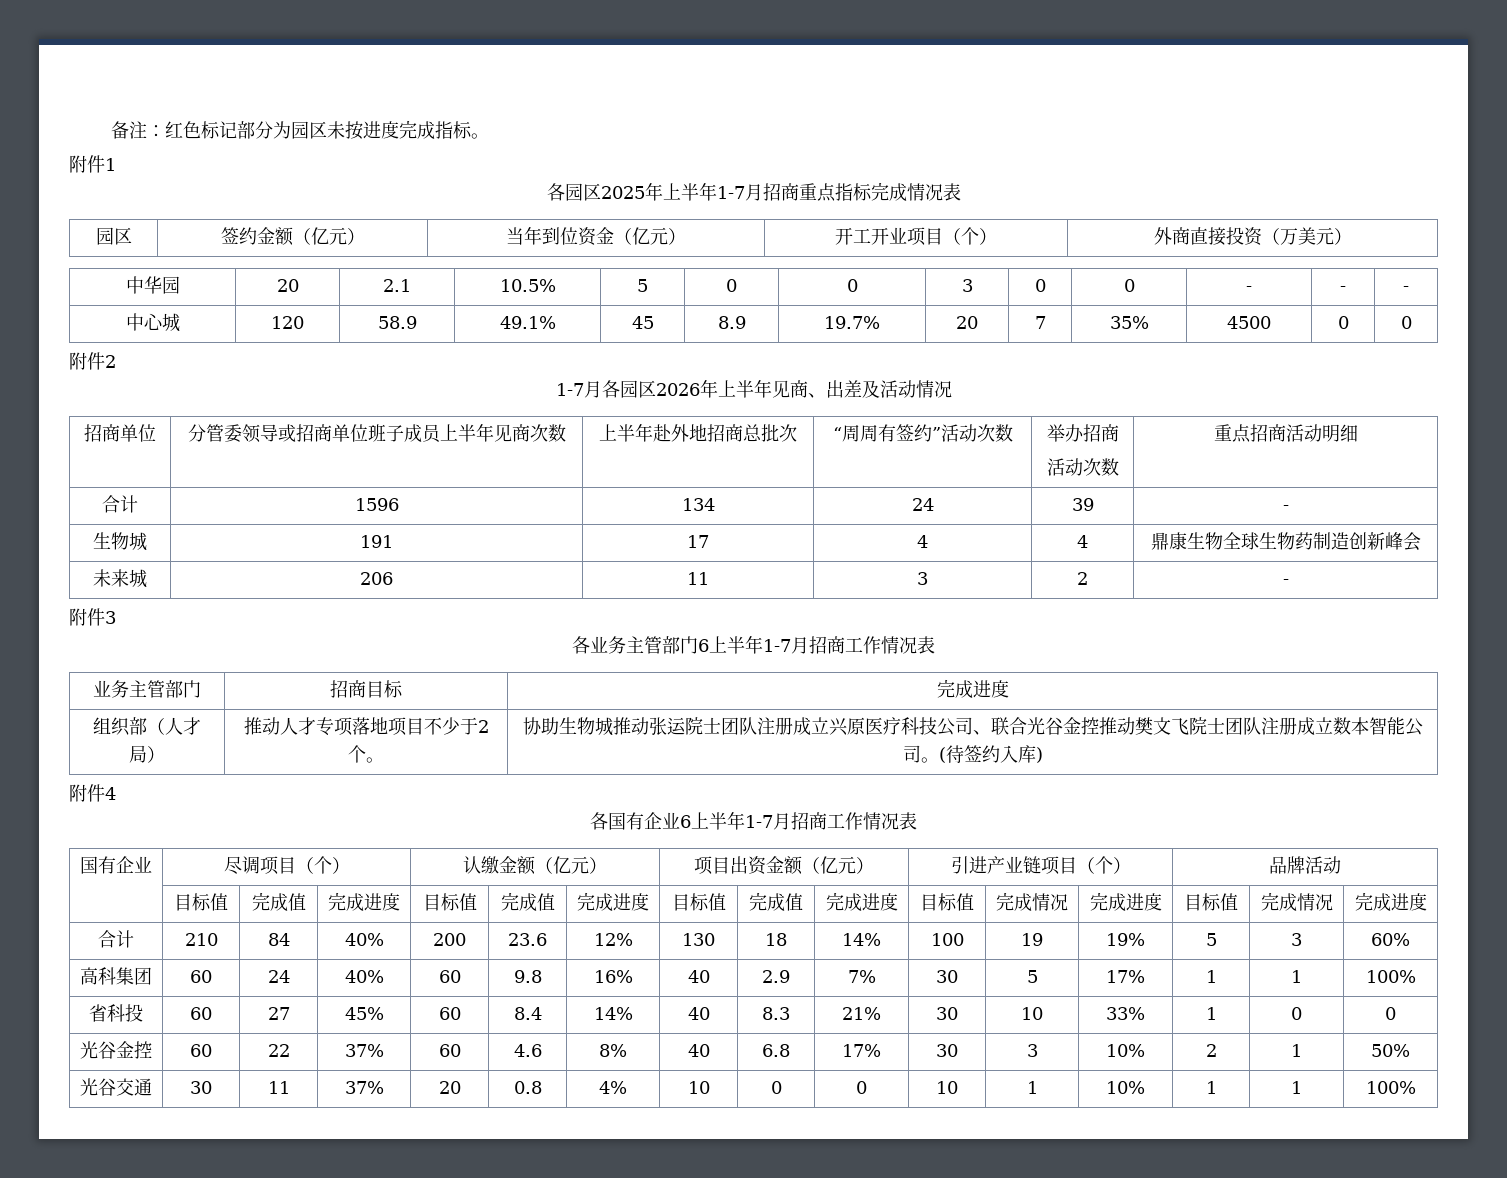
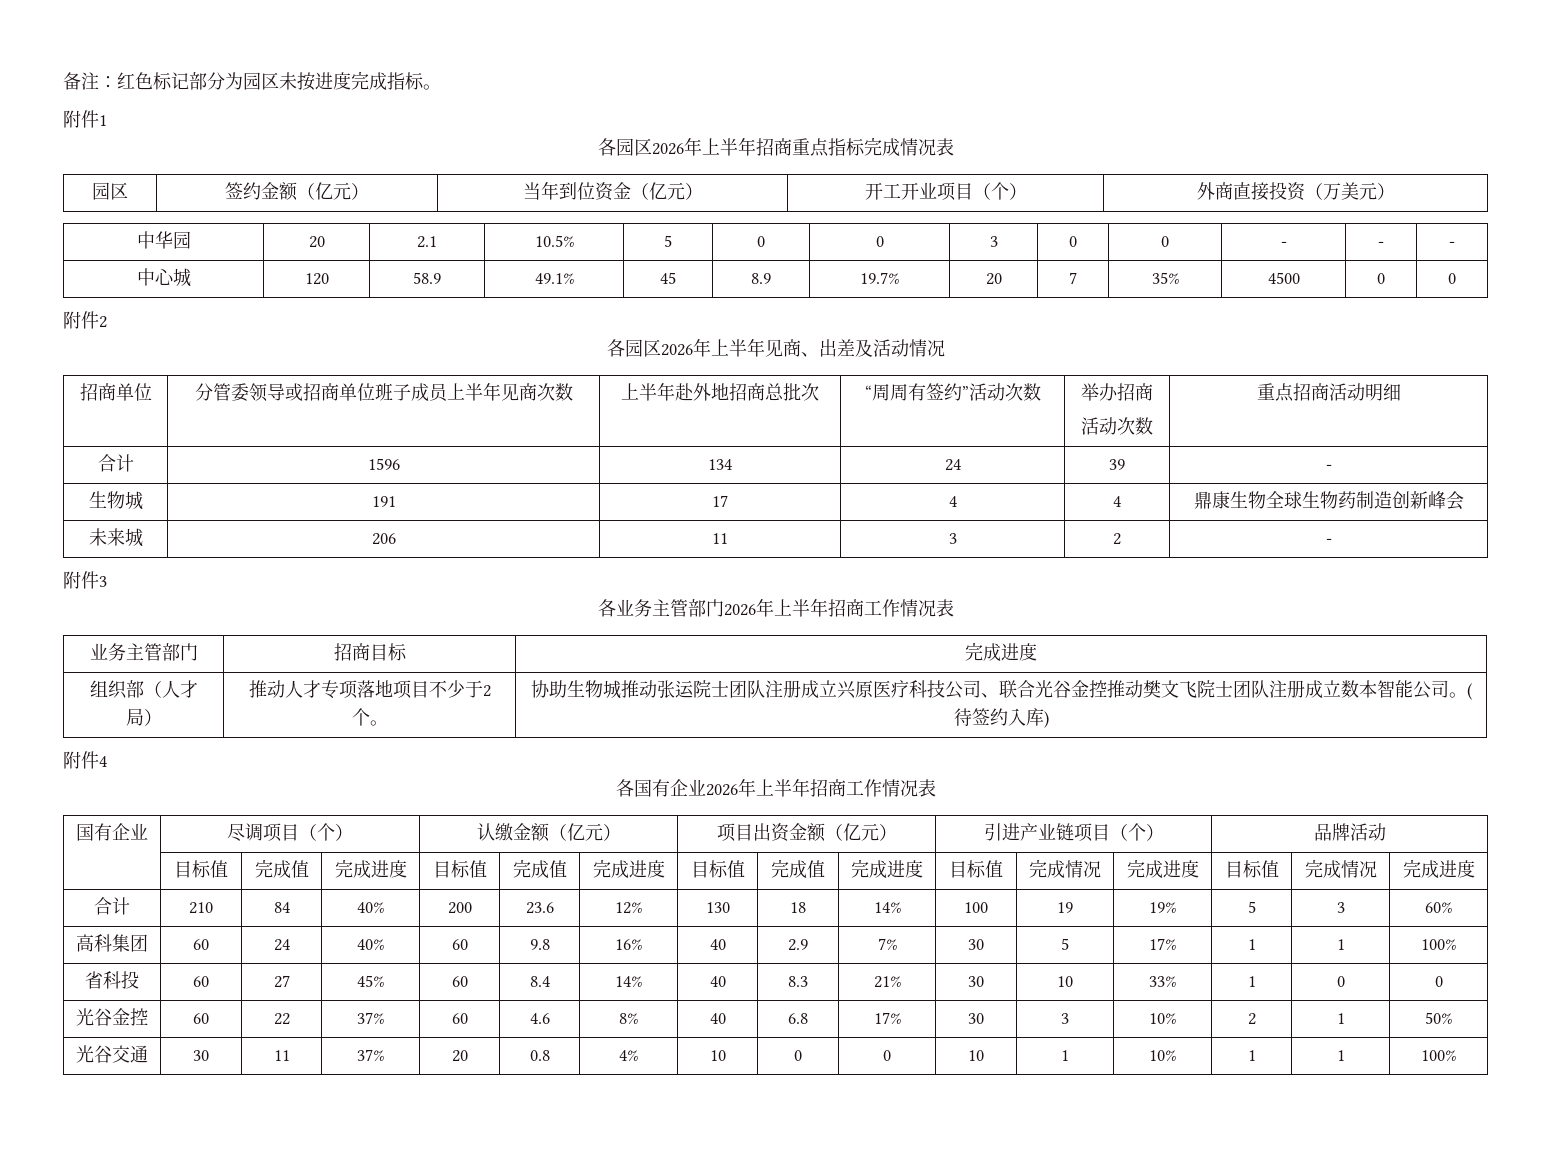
- 各园区2025年上半年1-7月招商重点指标完成情况表
+ 各园区2026年上半年招商重点指标完成情况表
- 1-7月各园区2026年上半年见商、出差及活动情况
+ 各园区2026年上半年见商、出差及活动情况
- 各业务主管部门6上半年1-7月招商工作情况表
+ 各业务主管部门2026年上半年招商工作情况表
- 各国有企业6上半年1-7月招商工作情况表
+ 各国有企业2026年上半年招商工作情况表

